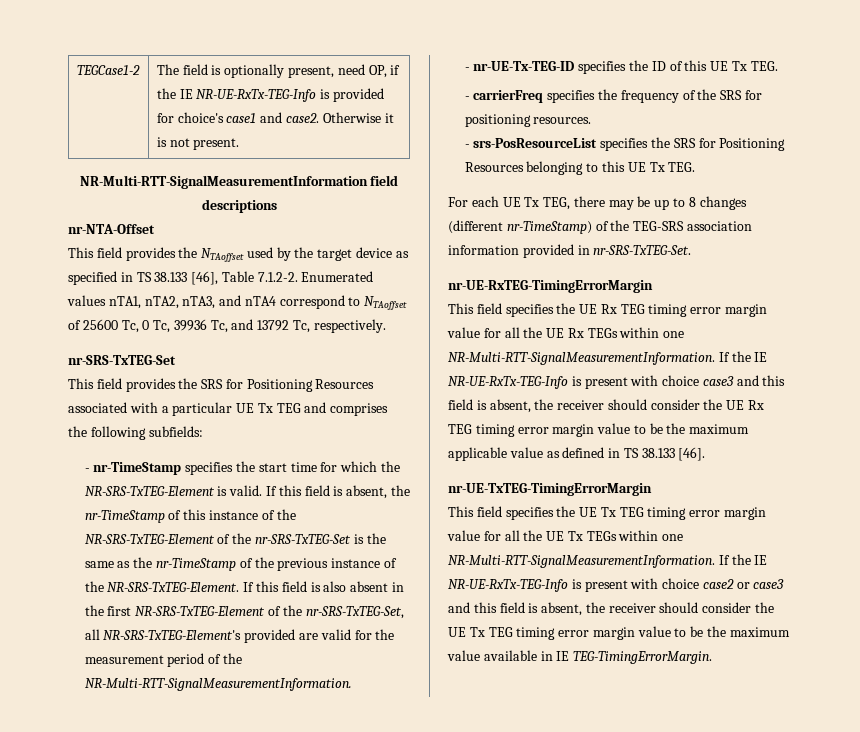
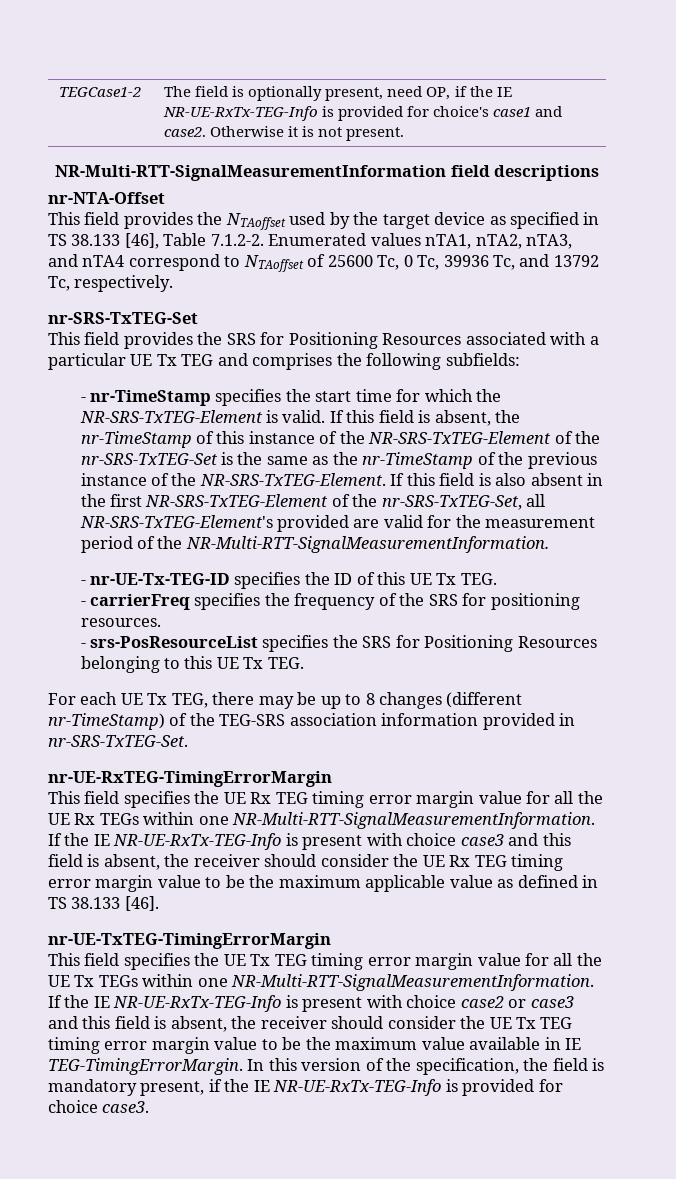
+ In this version of the specification, the field is mandatory present, if the IE NR-UE-RxTx-TEG-Info is provided for choice case3.

